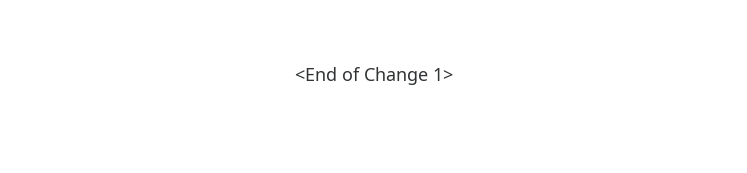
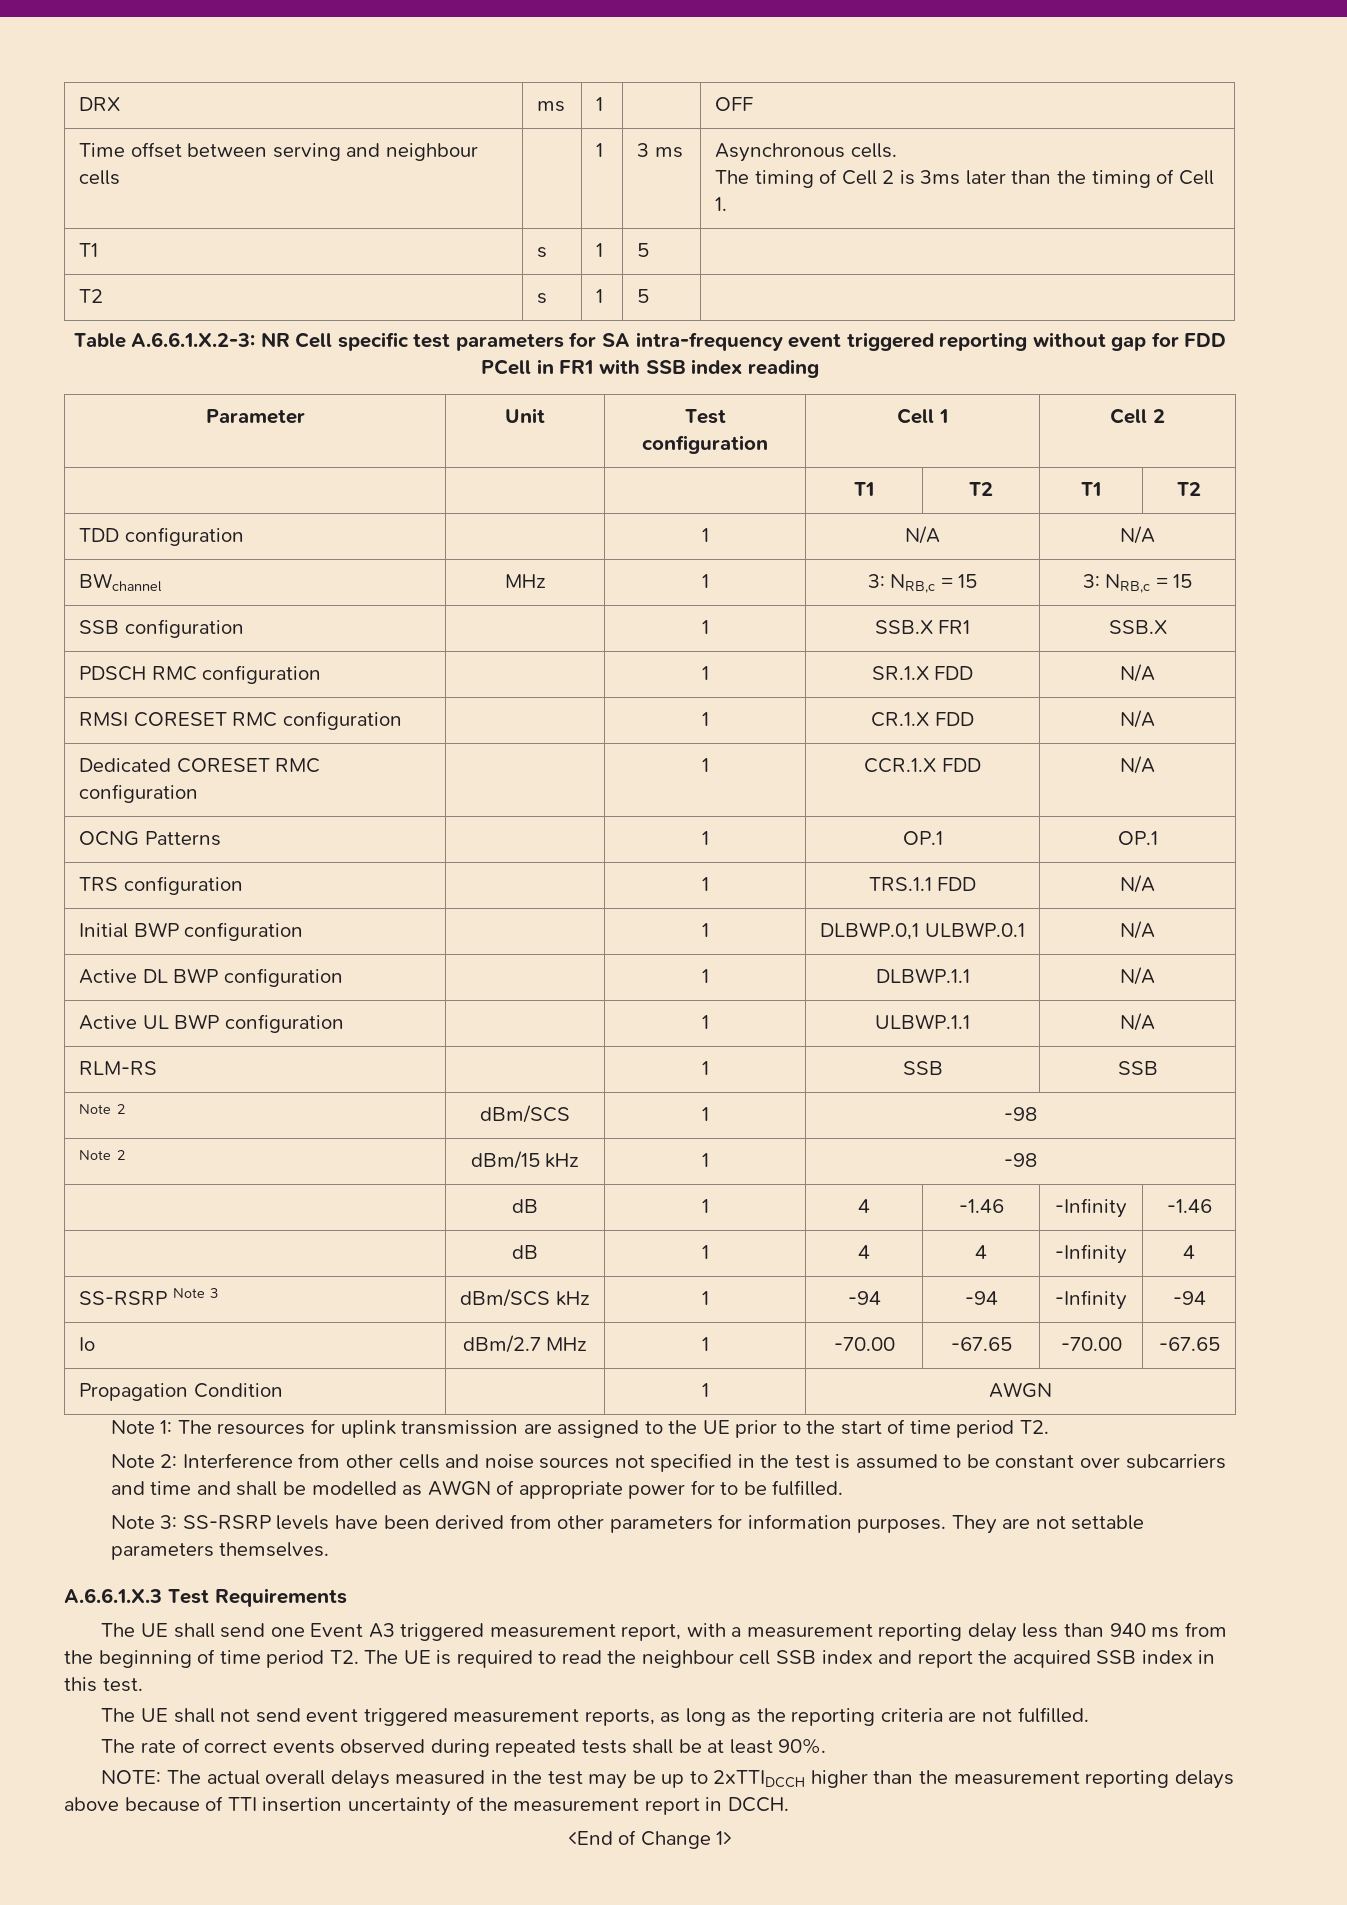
+ DRX | ms | 1 | | OFF
+ Time offset between serving and neighbour cells | | 1 | 3 ms | Asynchronous cells.
+ The timing of Cell 2 is 3ms later than the timing of Cell 1.
+ T1 | s | 1 | 5 |
+ T2 | s | 1 | 5 |
+ Table A.6.6.1.X.2-3: NR Cell specific test parameters for SA intra-frequency event triggered reporting without gap for FDD PCell in FR1 with SSB index reading
+ Parameter | Unit | Test configuration | Cell 1 | Cell 2
+ | | | T1 | T2 | T1 | T2
+ TDD configuration | | 1 | N/A | N/A
+ BWchannel | MHz | 1 | 3: NRB,c = 15 | 3: NRB,c = 15
+ SSB configuration | | 1 | SSB.X FR1 | SSB.X
+ PDSCH RMC configuration | | 1 | SR.1.X FDD | N/A
+ RMSI CORESET RMC configuration | | 1 | CR.1.X FDD | N/A
+ Dedicated CORESET RMC configuration | | 1 | CCR.1.X FDD | N/A
+ OCNG Patterns | | 1 | OP.1 | OP.1
+ TRS configuration | | 1 | TRS.1.1 FDD | N/A
+ Initial BWP configuration | | 1 | DLBWP.0,1 ULBWP.0.1 | N/A
+ Active DL BWP configuration | | 1 | DLBWP.1.1 | N/A
+ Active UL BWP configuration | | 1 | ULBWP.1.1 | N/A
+ RLM-RS | | 1 | SSB | SSB
+ Note 2 | dBm/SCS | 1 | -98
+ Note 2 | dBm/15 kHz | 1 | -98
+ | dB | 1 | 4 | -1.46 | -Infinity | -1.46
+ | dB | 1 | 4 | 4 | -Infinity | 4
+ SS-RSRP Note 3 | dBm/SCS kHz | 1 | -94 | -94 | -Infinity | -94
+ Io | dBm/2.7 MHz | 1 | -70.00 | -67.65 | -70.00 | -67.65
+ Propagation Condition | | 1 | AWGN
+ Note 1: The resources for uplink transmission are assigned to the UE prior to the start of time period T2.
+ Note 2: Interference from other cells and noise sources not specified in the test is assumed to be constant over subcarriers and time and shall be modelled as AWGN of appropriate power for to be fulfilled.
+ Note 3: SS-RSRP levels have been derived from other parameters for information purposes. They are not settable parameters themselves.
+ A.6.6.1.X.3 Test Requirements
+ The UE shall send one Event A3 triggered measurement report, with a measurement reporting delay less than 940 ms from the beginning of time period T2. The UE is required to read the neighbour cell SSB index and report the acquired SSB index in this test.
+ The UE shall not send event triggered measurement reports, as long as the reporting criteria are not fulfilled.
+ The rate of correct events observed during repeated tests shall be at least 90%.
+ NOTE: The actual overall delays measured in the test may be up to 2xTTIDCCH higher than the measurement reporting delays above because of TTI insertion uncertainty of the measurement report in DCCH.

